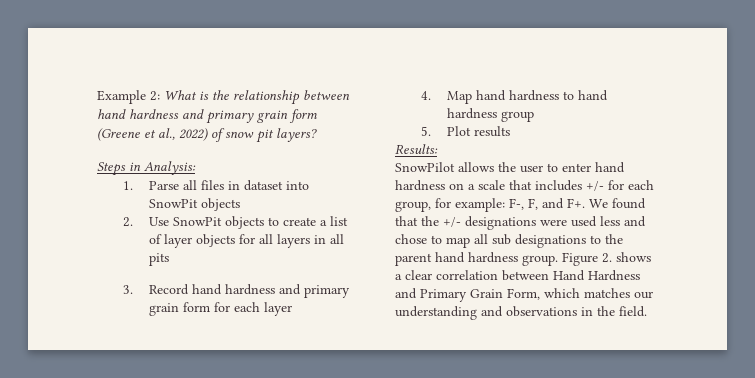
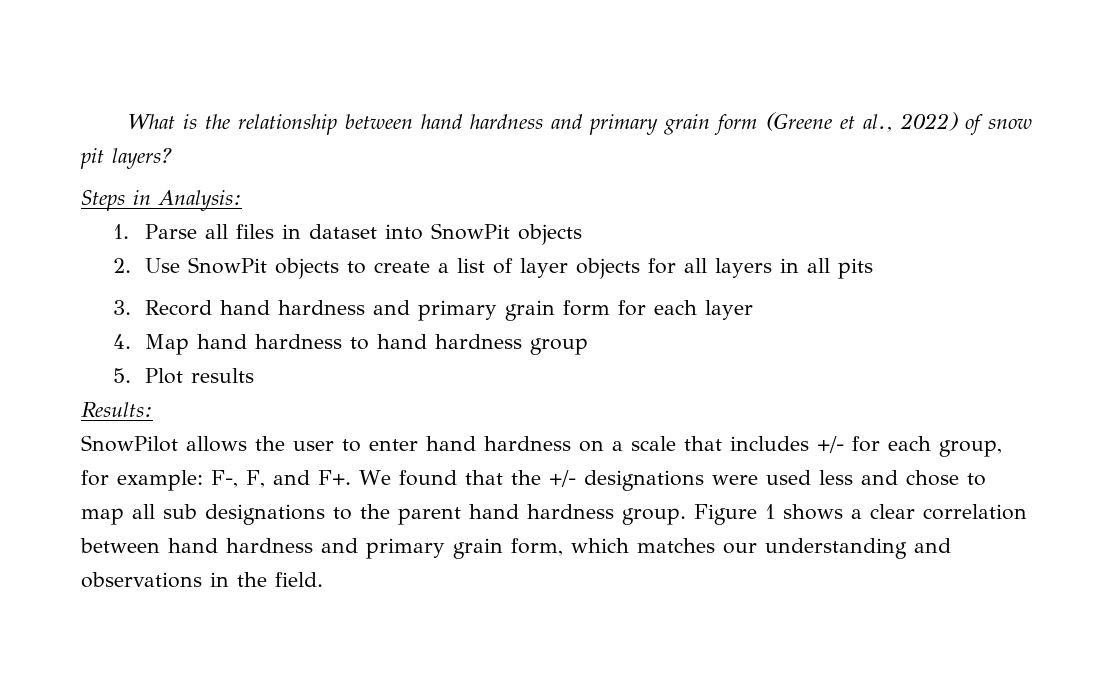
- Example 2: What is the relationship between hand hardness and primary grain form (Greene et al., 2022) of snow pit layers?
+ What is the relationship between hand hardness and primary grain form (Greene et al., 2022) of snow pit layers?
- Figure 2. shows a clear correlation between Hand Hardness and Primary Grain Form, which matches our understanding and observations in the field.
+ Figure 1 shows a clear correlation between hand hardness and primary grain form, which matches our understanding and observations in the field.

